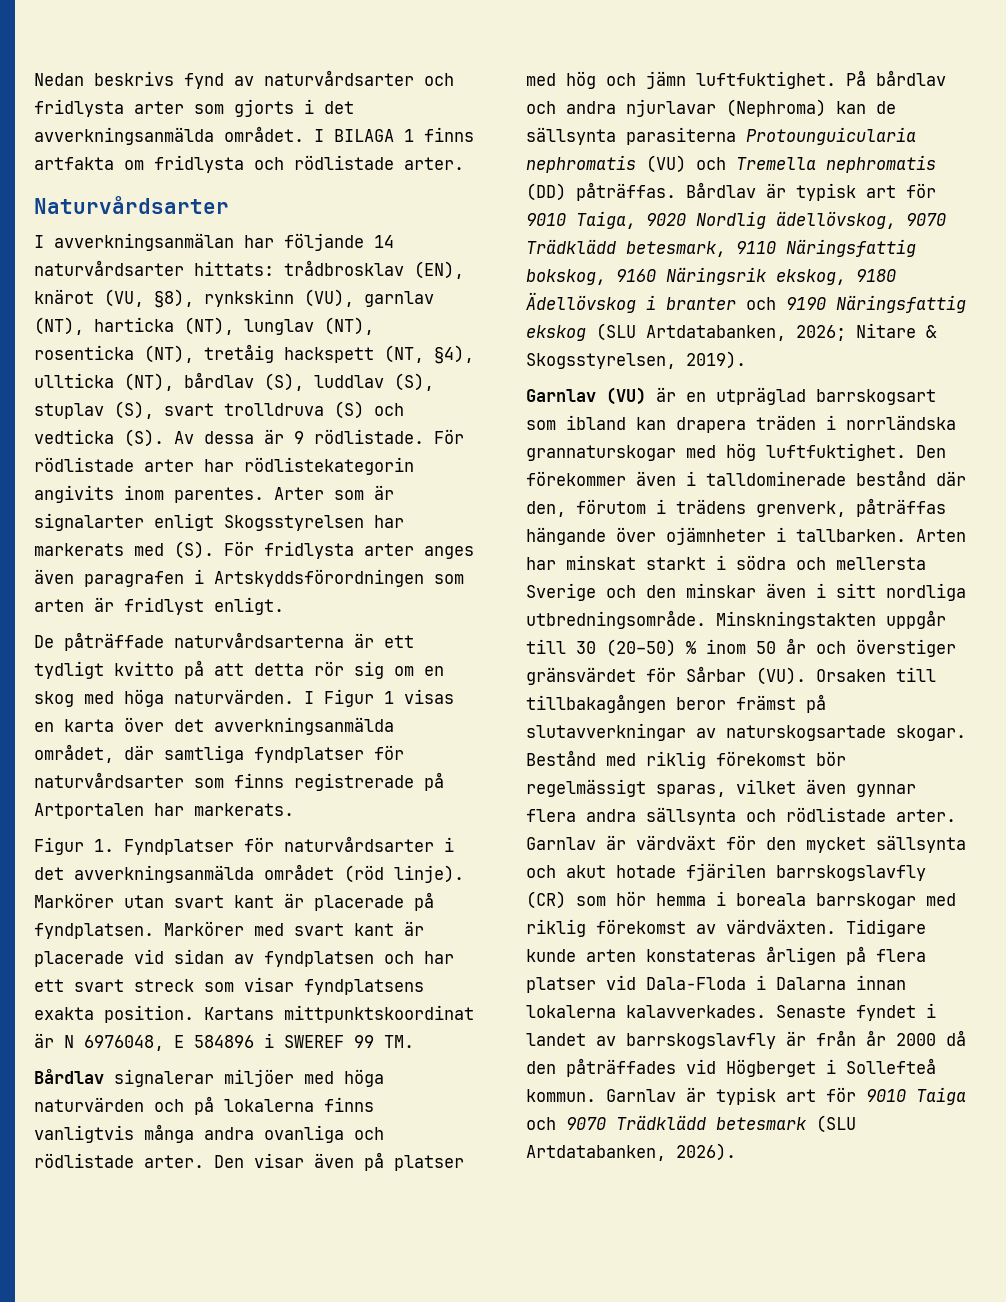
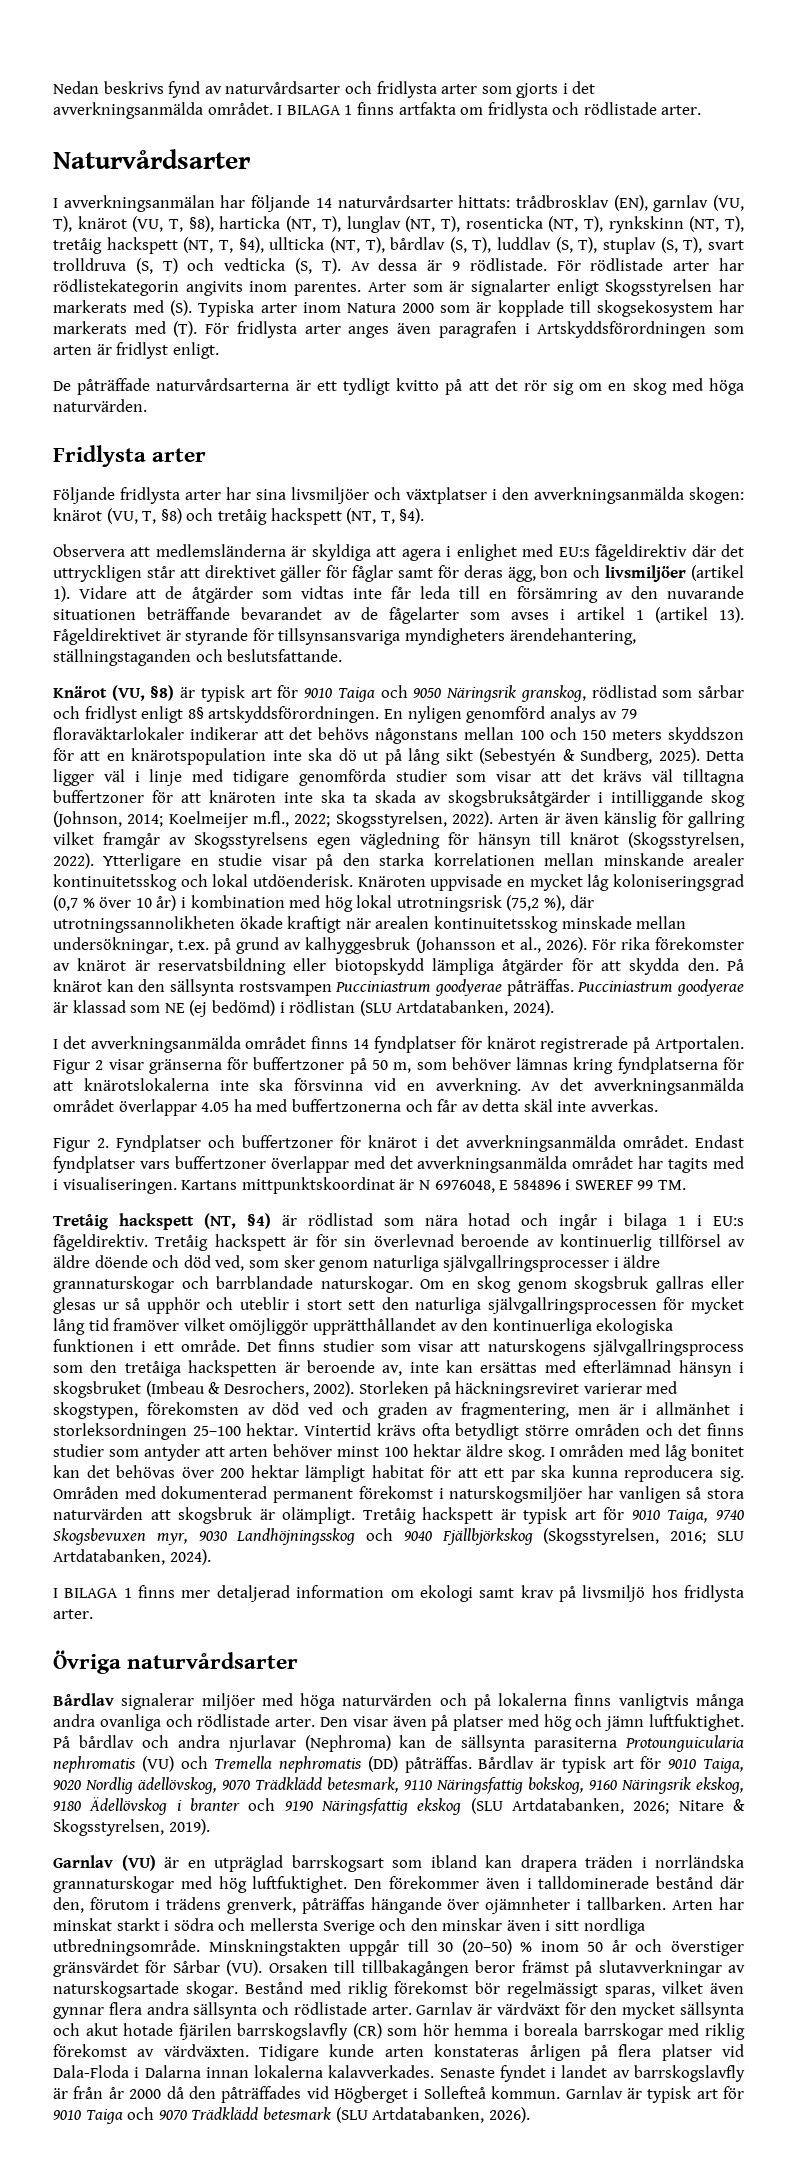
- I avverkningsanmälan har följande 14 naturvårdsarter hittats: trådbrosklav (EN), knärot (VU, §8), rynkskinn (VU), garnlav (NT), harticka (NT), lunglav (NT), rosenticka (NT), tretåig hackspett (NT, §4), ullticka (NT), bårdlav (S), luddlav (S), stuplav (S), svart trolldruva (S) och vedticka (S). Av dessa är 9 rödlistade.
+ I avverkningsanmälan har följande 14 naturvårdsarter hittats: trådbrosklav (EN), garnlav (VU, T), knärot (VU, T, §8), harticka (NT, T), lunglav (NT, T), rosenticka (NT, T), rynkskinn (NT, T), tretåig hackspett (NT, T, §4), ullticka (NT, T), bårdlav (S, T), luddlav (S, T), stuplav (S, T), svart trolldruva (S, T) och vedticka (S, T). Av dessa är 9 rödlistade.
- Arter som är signalarter enligt Skogsstyrelsen har markerats med (S). För fridlysta arter anges även paragrafen i Artskyddsförordningen som arten är fridlyst enligt.
+ Arter som är signalarter enligt Skogsstyrelsen har markerats med (S). Typiska arter inom Natura 2000 som är kopplade till skogsekosystem har markerats med (T). För fridlysta arter anges även paragrafen i Artskyddsförordningen som arten är fridlyst enligt.
- De påträffade naturvårdsarterna är ett tydligt kvitto på att detta rör sig om en skog med höga naturvärden. I Figur 1 visas en karta över det avverkningsanmälda området, där samtliga fyndplatser för naturvårdsarter som finns registrerade på Artportalen har markerats.
- Figur 1. Fyndplatser för naturvårdsarter i det avverkningsanmälda området (röd linje). Markörer utan svart kant är placerade på fyndplatsen. Markörer med svart kant är placerade vid sidan av fyndplatsen och har ett svart streck som visar fyndplatsens exakta position.
+ De påträffade naturvårdsarterna är ett tydligt kvitto på att det rör sig om en skog med höga naturvärden.
+ Fridlysta arter
+ Följande fridlysta arter har sina livsmiljöer och växtplatser i den avverkningsanmälda skogen: knärot (VU, T, §8) och tretåig hackspett (NT, T, §4).
+ Observera att medlemsländerna är skyldiga att agera i enlighet med EU:s fågeldirektiv där det uttryckligen står att direktivet gäller för fåglar samt för deras ägg, bon och livsmiljöer (artikel 1). Vidare att de åtgärder som vidtas inte får leda till en försämring av den nuvarande situationen beträffande bevarandet av de fågelarter som avses i artikel 1 (artikel 13). Fågeldirektivet är styrande för tillsynsansvariga myndigheters ärendehantering, ställningstaganden och beslutsfattande.
+ Knärot (VU, §8) är typisk art för 9010 Taiga och 9050 Näringsrik granskog, rödlistad som sårbar och fridlyst enligt 8§ artskyddsförordningen. En nyligen genomförd analys av 79 floraväktarlokaler indikerar att det behövs någonstans mellan 100 och 150 meters skyddszon för att en knärotspopulation inte ska dö ut på lång sikt (Sebestyén & Sundberg, 2025). Detta ligger väl i linje med tidigare genomförda studier som visar att det krävs väl tilltagna buffertzoner för att knäroten inte ska ta skada av skogsbruksåtgärder i intilliggande skog (Johnson, 2014; Koelmeijer m.fl., 2022; Skogsstyrelsen, 2022). Arten är även känslig för gallring vilket framgår av Skogsstyrelsens egen vägledning för hänsyn till knärot (Skogsstyrelsen, 2022). Ytterligare en studie visar på den starka korrelationen mellan minskande arealer kontinuitetsskog och lokal utdöenderisk. Knäroten uppvisade en mycket låg koloniseringsgrad (0,7 % över 10 år) i kombination med hög lokal utrotningsrisk (75,2 %), där utrotningssannolikheten ökade kraftigt när arealen kontinuitetsskog minskade mellan undersökningar, t.ex. på grund av kalhyggesbruk (Johansson et al., 2026). För rika förekomster av knärot är reservatsbildning eller biotopskydd lämpliga åtgärder för att skydda den. På knärot kan den sällsynta rostsvampen Pucciniastrum goodyerae påträffas. Pucciniastrum goodyerae är klassad som NE (ej bedömd) i rödlistan (SLU Artdatabanken, 2024).
+ I det avverkningsanmälda området finns 14 fyndplatser för knärot registrerade på Artportalen. Figur 2 visar gränserna för buffertzoner på 50 m, som behöver lämnas kring fyndplatserna för att knärotslokalerna inte ska försvinna vid en avverkning. Av det avverkningsanmälda området överlappar 4.05 ha med buffertzonerna och får av detta skäl inte avverkas.
+ Figur 2. Fyndplatser och buffertzoner för knärot i det avverkningsanmälda området. Endast fyndplatser vars buffertzoner överlappar med det avverkningsanmälda området har tagits med i visualiseringen.
+ Tretåig hackspett (NT, §4) är rödlistad som nära hotad och ingår i bilaga 1 i EU:s fågeldirektiv. Tretåig hackspett är för sin överlevnad beroende av kontinuerlig tillförsel av äldre döende och död ved, som sker genom naturliga självgallringsprocesser i äldre grannaturskogar och barrblandade naturskogar. Om en skog genom skogsbruk gallras eller glesas ur så upphör och uteblir i stort sett den naturliga självgallringsprocessen för mycket lång tid framöver vilket omöjliggör upprätthållandet av den kontinuerliga ekologiska funktionen i ett område. Det finns studier som visar att naturskogens självgallringsprocess som den tretåiga hackspetten är beroende av, inte kan ersättas med efterlämnad hänsyn i skogsbruket (Imbeau & Desrochers, 2002). Storleken på häckningsreviret varierar med skogstypen, förekomsten av död ved och graden av fragmentering, men är i allmänhet i storleksordningen 25–100 hektar. Vintertid krävs ofta betydligt större områden och det finns studier som antyder att arten behöver minst 100 hektar äldre skog. I områden med låg bonitet kan det behövas över 200 hektar lämpligt habitat för att ett par ska kunna reproducera sig. Områden med dokumenterad permanent förekomst i naturskogsmiljöer har vanligen så stora naturvärden att skogsbruk är olämpligt. Tretåig hackspett är typisk art för 9010 Taiga, 9740 Skogsbevuxen myr, 9030 Landhöjningsskog och 9040 Fjällbjörkskog (Skogsstyrelsen, 2016; SLU Artdatabanken, 2024).
+ I BILAGA 1 finns mer detaljerad information om ekologi samt krav på livsmiljö hos fridlysta arter.
+ Övriga naturvårdsarter

